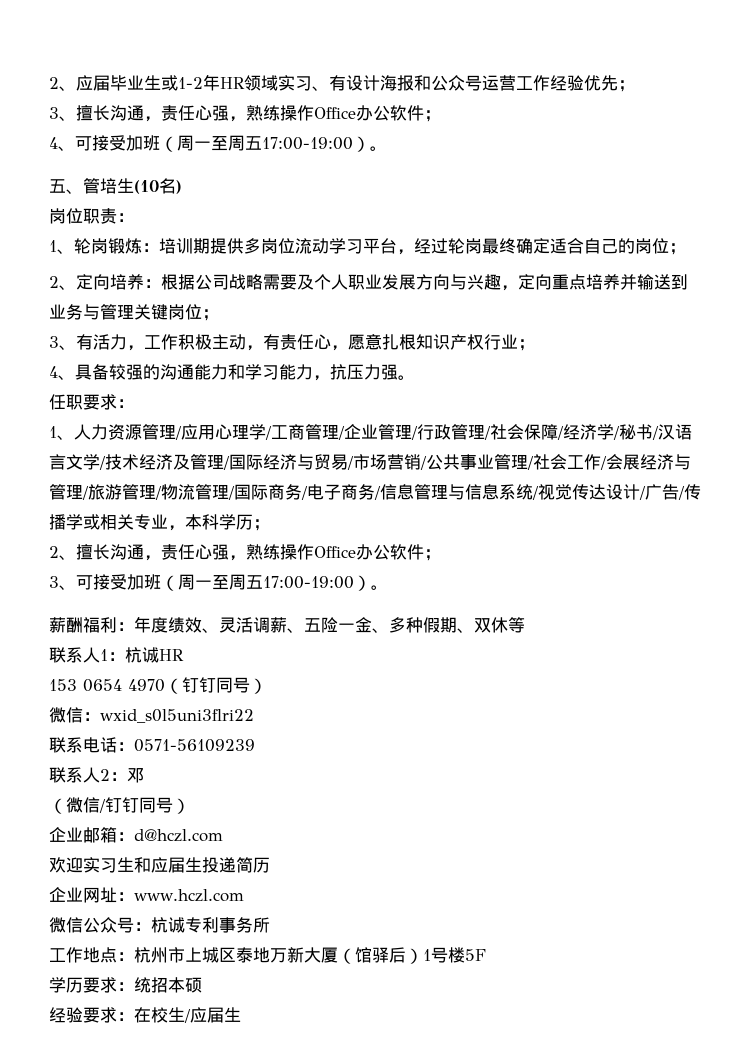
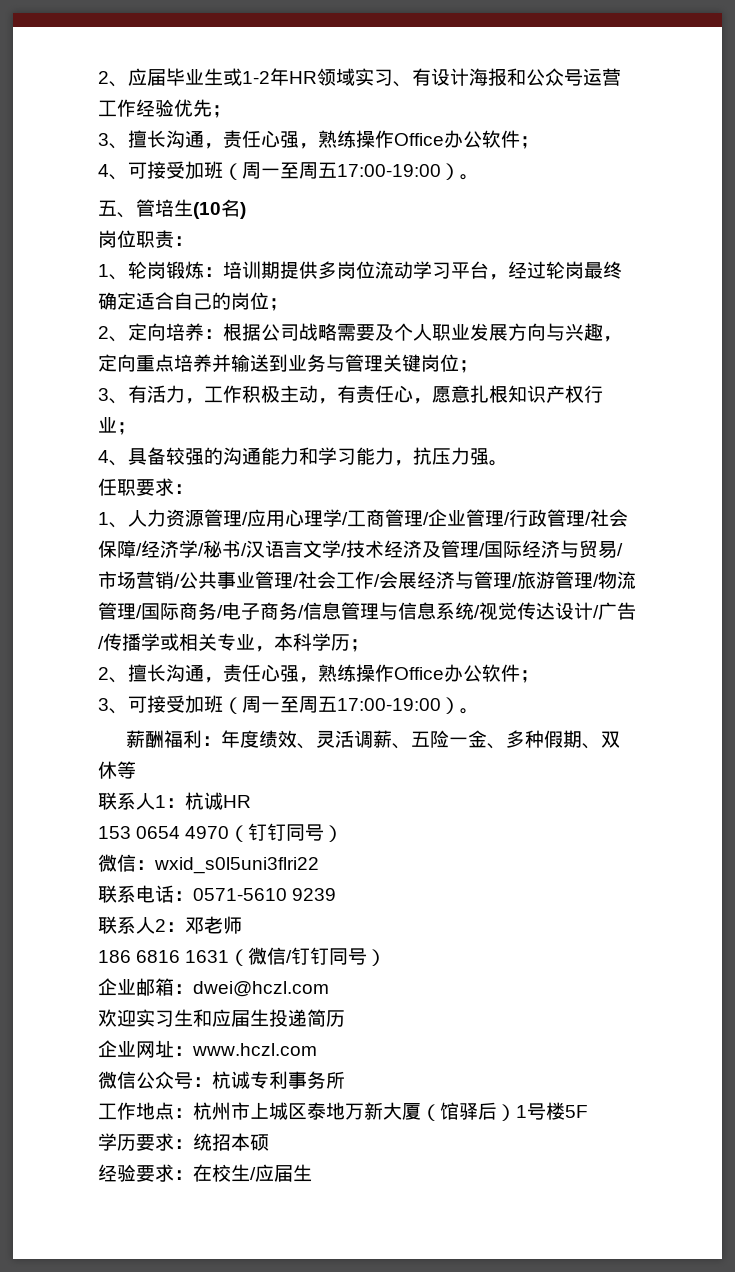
- 联系电话：0571-56109239
+ 联系电话：0571-5610 9239
- 联系人2：邓
- （微信/钉钉同号）
+ 联系人2：邓老师
+ 186 6816 1631（微信/钉钉同号）
- 企业邮箱：d@hczl.com
+ 企业邮箱：dwei@hczl.com

